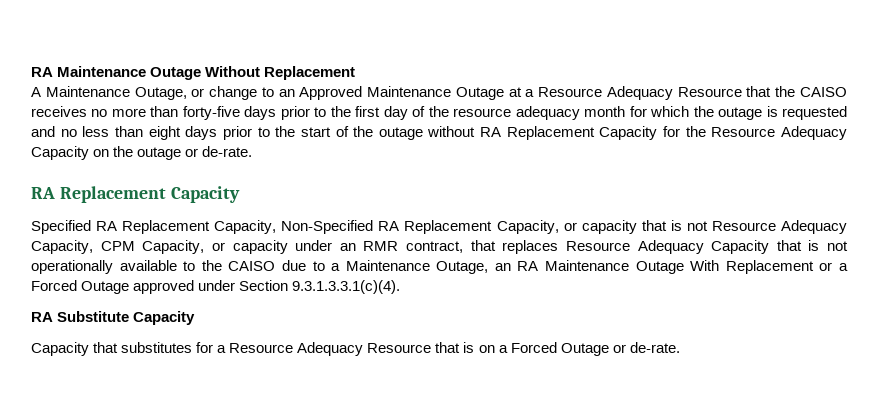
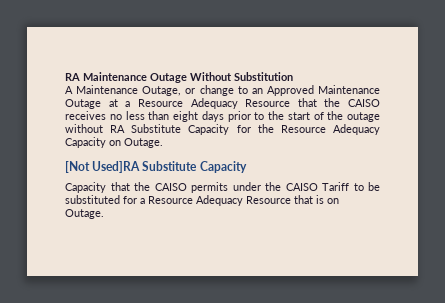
- RA Maintenance Outage Without Replacement
+ RA Maintenance Outage Without Substitution
- A Maintenance Outage, or change to an Approved Maintenance Outage at a Resource Adequacy Resource that the CAISO receives no more than forty-five days prior to the first day of the resource adequacy month for which the outage is requested and no less than eight days prior to the start of the outage without RA Replacement Capacity for the Resource Adequacy Capacity on the outage or de-rate.
- RA Replacement Capacity
- Specified RA Replacement Capacity, Non-Specified RA Replacement Capacity, or capacity that is not Resource Adequacy Capacity, CPM Capacity, or capacity under an RMR contract, that replaces Resource Adequacy Capacity that is not operationally available to the CAISO due to a Maintenance Outage, an RA Maintenance Outage With Replacement or a Forced Outage approved under Section 9.3.1.3.3.1(c)(4).
- RA Substitute Capacity
- Capacity that substitutes for a Resource Adequacy Resource that is on a Forced Outage or de-rate.
+ A Maintenance Outage, or change to an Approved Maintenance Outage at a Resource Adequacy Resource that the CAISO receives no less than eight days prior to the start of the outage without RA Substitute Capacity for the Resource Adequacy Capacity on Outage.
+ [Not Used]RA Substitute Capacity
+ Capacity that the CAISO permits under the CAISO Tariff to be substituted for a Resource Adequacy Resource that is on Outage.

